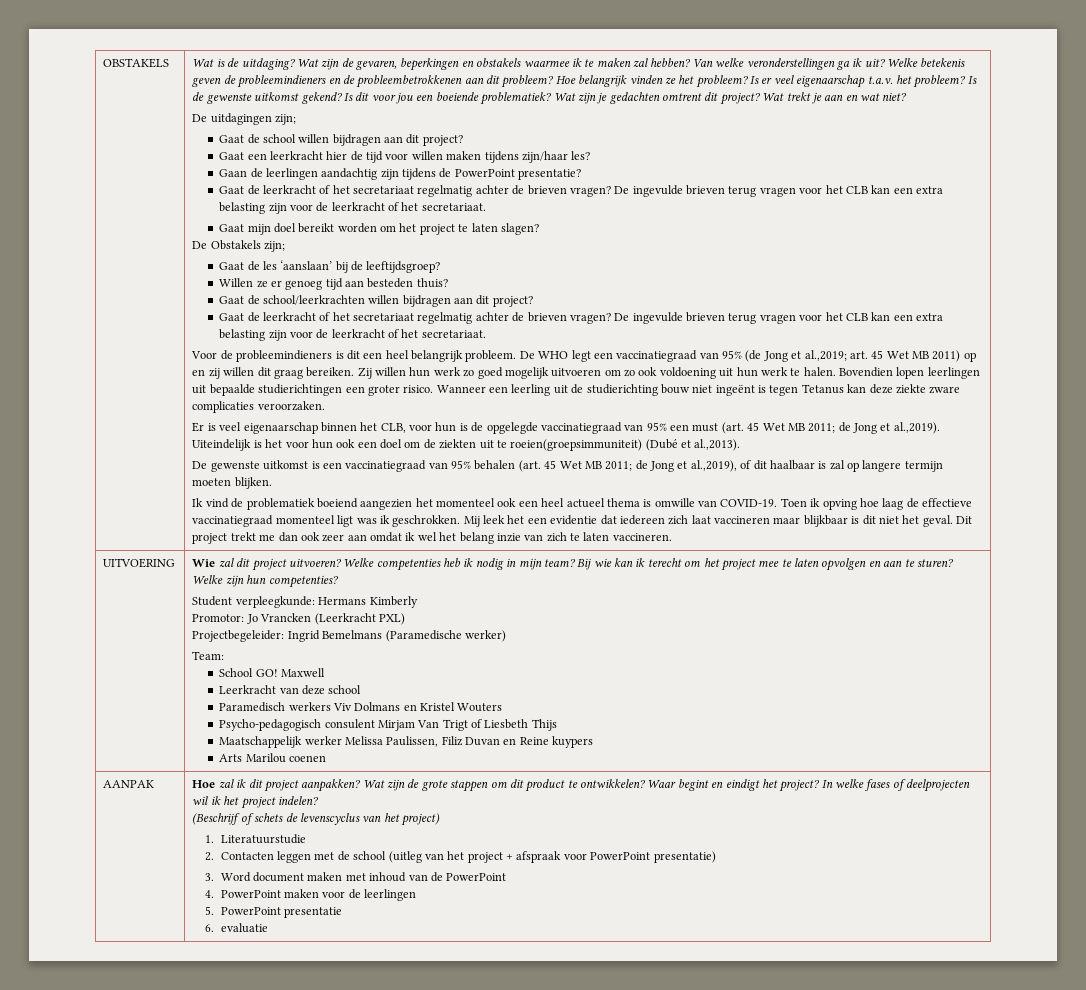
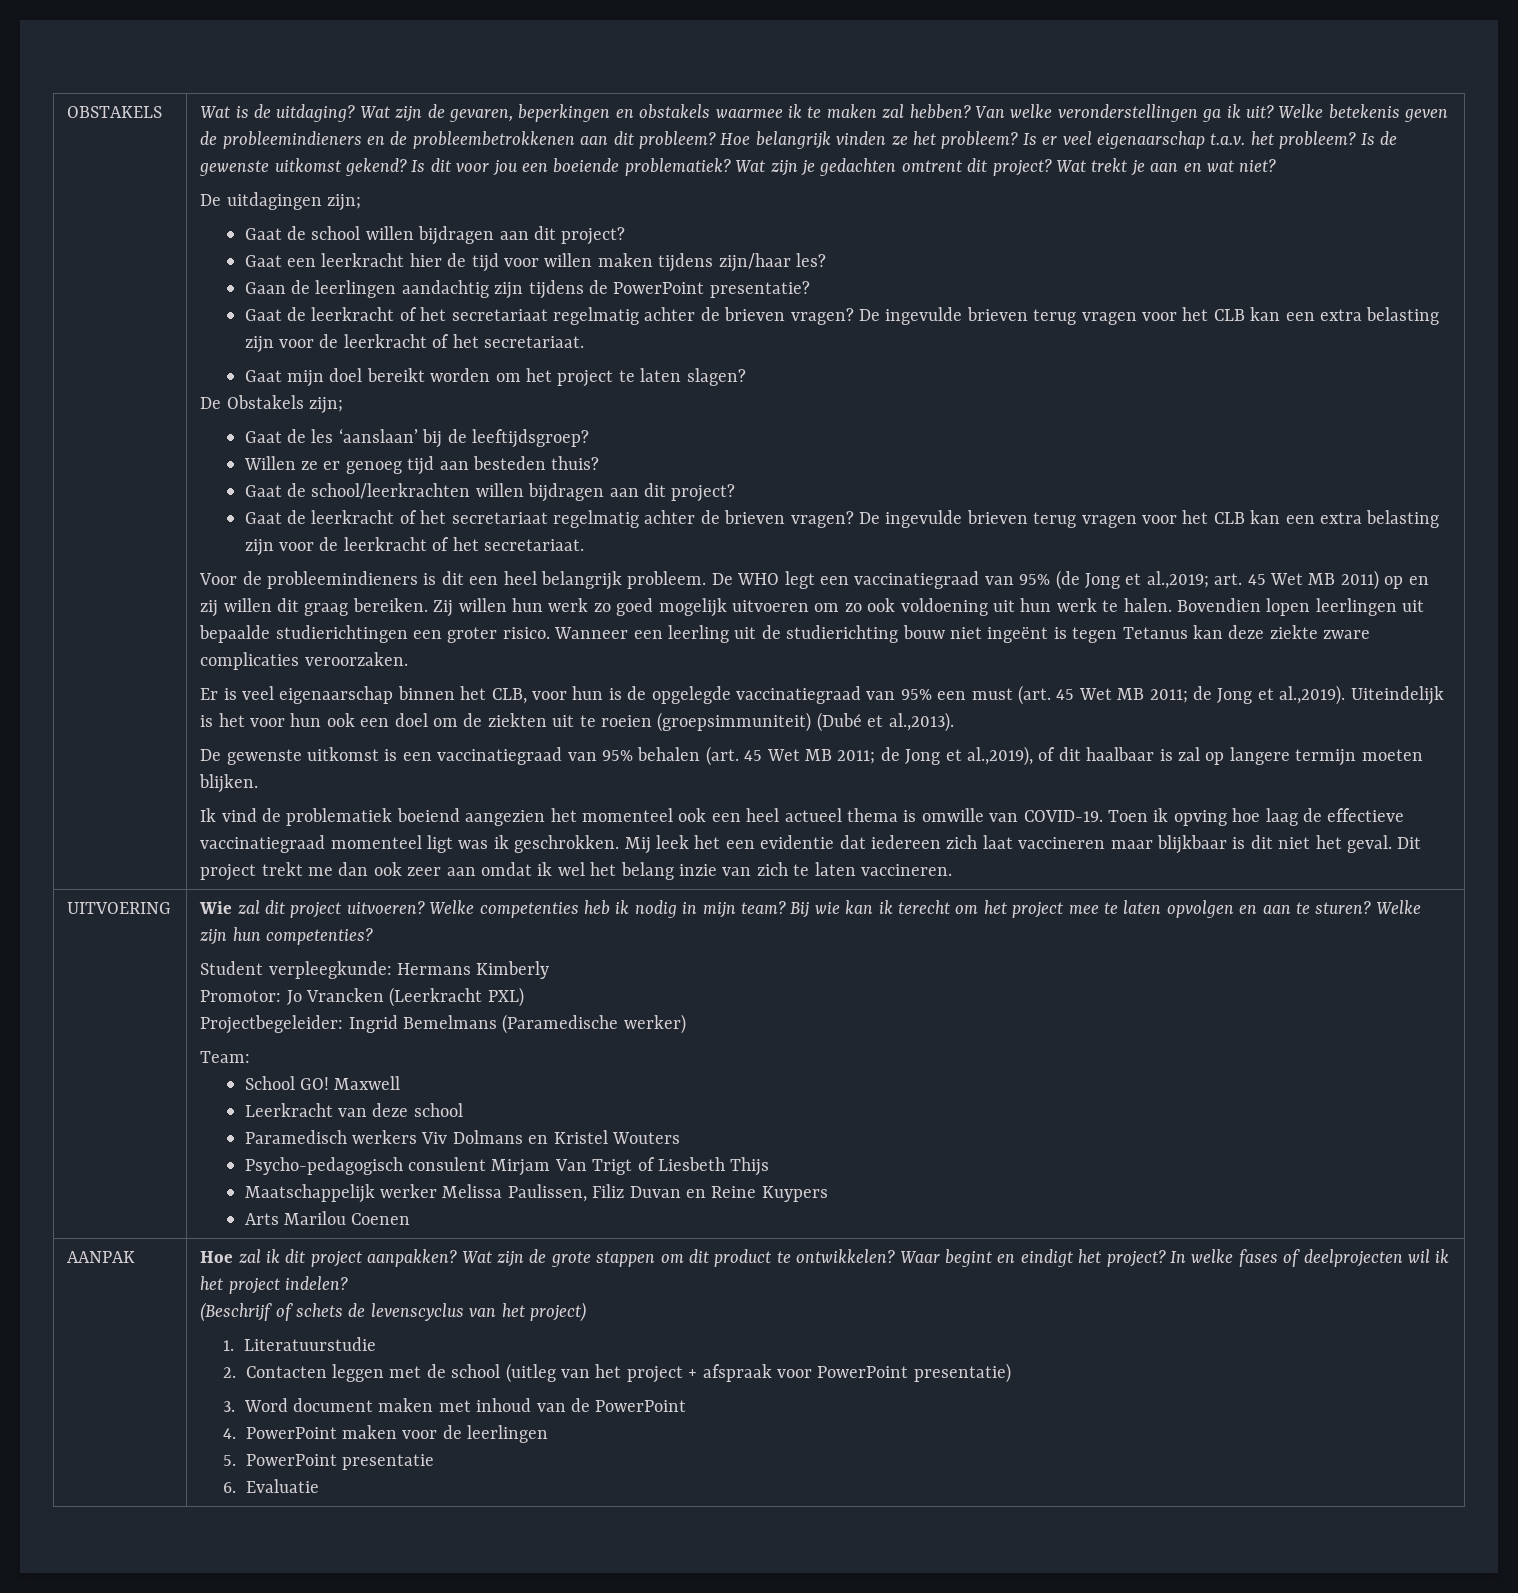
- Er is veel eigenaarschap binnen het CLB, voor hun is de opgelegde vaccinatiegraad van 95% een must (art. 45 Wet MB 2011; de Jong et al.,2019). Uiteindelijk is het voor hun ook een doel om de ziekten uit te roeien(groepsimmuniteit) (Dubé et al.,2013).
+ Er is veel eigenaarschap binnen het CLB, voor hun is de opgelegde vaccinatiegraad van 95% een must (art. 45 Wet MB 2011; de Jong et al.,2019). Uiteindelijk is het voor hun ook een doel om de ziekten uit te roeien (groepsimmuniteit) (Dubé et al.,2013).
- Maatschappelijk werker Melissa Paulissen, Filiz Duvan en Reine kuypers
+ Maatschappelijk werker Melissa Paulissen, Filiz Duvan en Reine Kuypers
- Arts Marilou coenen
+ Arts Marilou Coenen
- 6. evaluatie
+ 6. Evaluatie

